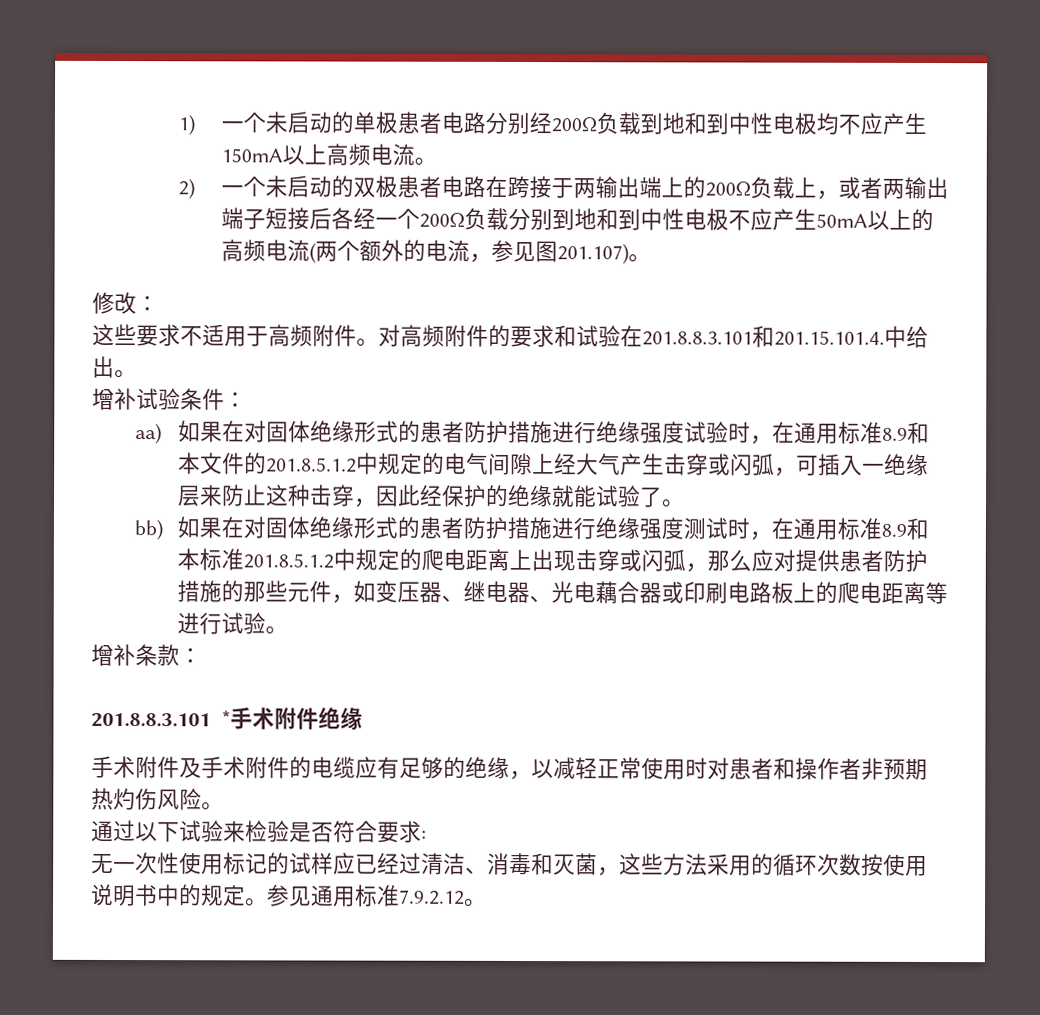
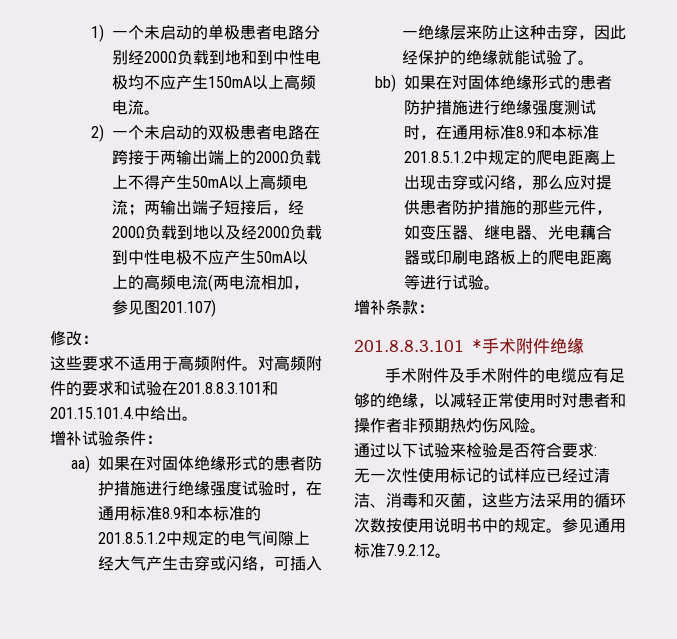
- 2)一个未启动的双极患者电路在跨接于两输出端上的200Ω负载上，或者两输出端子短接后各经一个200Ω负载分别到地和到中性电极不应产生50mA以上的高频电流(两个额外的电流，参见图201.107)。
+ 2)一个未启动的双极患者电路在跨接于两输出端上的200Ω负载上不得产生50mA以上高频电流；两输出端子短接后，经200Ω负载到地以及经200Ω负载到中性电极不应产生50mA以上的高频电流(两电流相加，参见图201.107)
- aa)如果在对固体绝缘形式的患者防护措施进行绝缘强度试验时，在通用标准8.9和本文件的201.8.5.1.2中规定的电气间隙上经大气产生击穿或闪弧，可插入一绝缘层来防止这种击穿，因此经保护的绝缘就能试验了。
+ aa)如果在对固体绝缘形式的患者防护措施进行绝缘强度试验时，在通用标准8.9和本标准的201.8.5.1.2中规定的电气间隙上经大气产生击穿或闪络，可插入一绝缘层来防止这种击穿，因此经保护的绝缘就能试验了。
- bb)如果在对固体绝缘形式的患者防护措施进行绝缘强度测试时，在通用标准8.9和本标准201.8.5.1.2中规定的爬电距离上出现击穿或闪弧，那么应对提供患者防护措施的那些元件，如变压器、继电器、光电藕合器或印刷电路板上的爬电距离等进行试验。
+ bb)如果在对固体绝缘形式的患者防护措施进行绝缘强度测试时，在通用标准8.9和本标准201.8.5.1.2中规定的爬电距离上出现击穿或闪络，那么应对提供患者防护措施的那些元件，如变压器、继电器、光电藕合器或印刷电路板上的爬电距离等进行试验。

